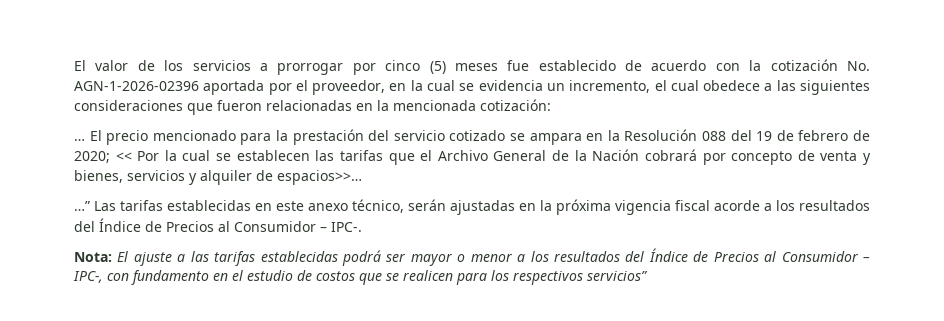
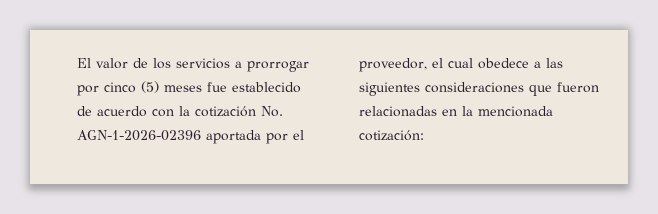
- El valor de los servicios a prorrogar por cinco (5) meses fue establecido de acuerdo con la cotización No. AGN-1-2026-02396 aportada por el proveedor, en la cual se evidencia un incremento, el cual obedece a las siguientes consideraciones que fueron relacionadas en la mencionada cotización:
+ El valor de los servicios a prorrogar por cinco (5) meses fue establecido de acuerdo con la cotización No. AGN-1-2026-02396 aportada por el proveedor, el cual obedece a las siguientes consideraciones que fueron relacionadas en la mencionada cotización:
- … El precio mencionado para la prestación del servicio cotizado se ampara en la Resolución 088 del 19 de febrero de 2020; << Por la cual se establecen las tarifas que el Archivo General de la Nación cobrará por concepto de venta y bienes, servicios y alquiler de espacios>>…
- …” Las tarifas establecidas en este anexo técnico, serán ajustadas en la próxima vigencia fiscal acorde a los resultados del Índice de Precios al Consumidor – IPC-.
- Nota: El ajuste a las tarifas establecidas podrá ser mayor o menor a los resultados del Índice de Precios al Consumidor – IPC-, con fundamento en el estudio de costos que se realicen para los respectivos servicios”

